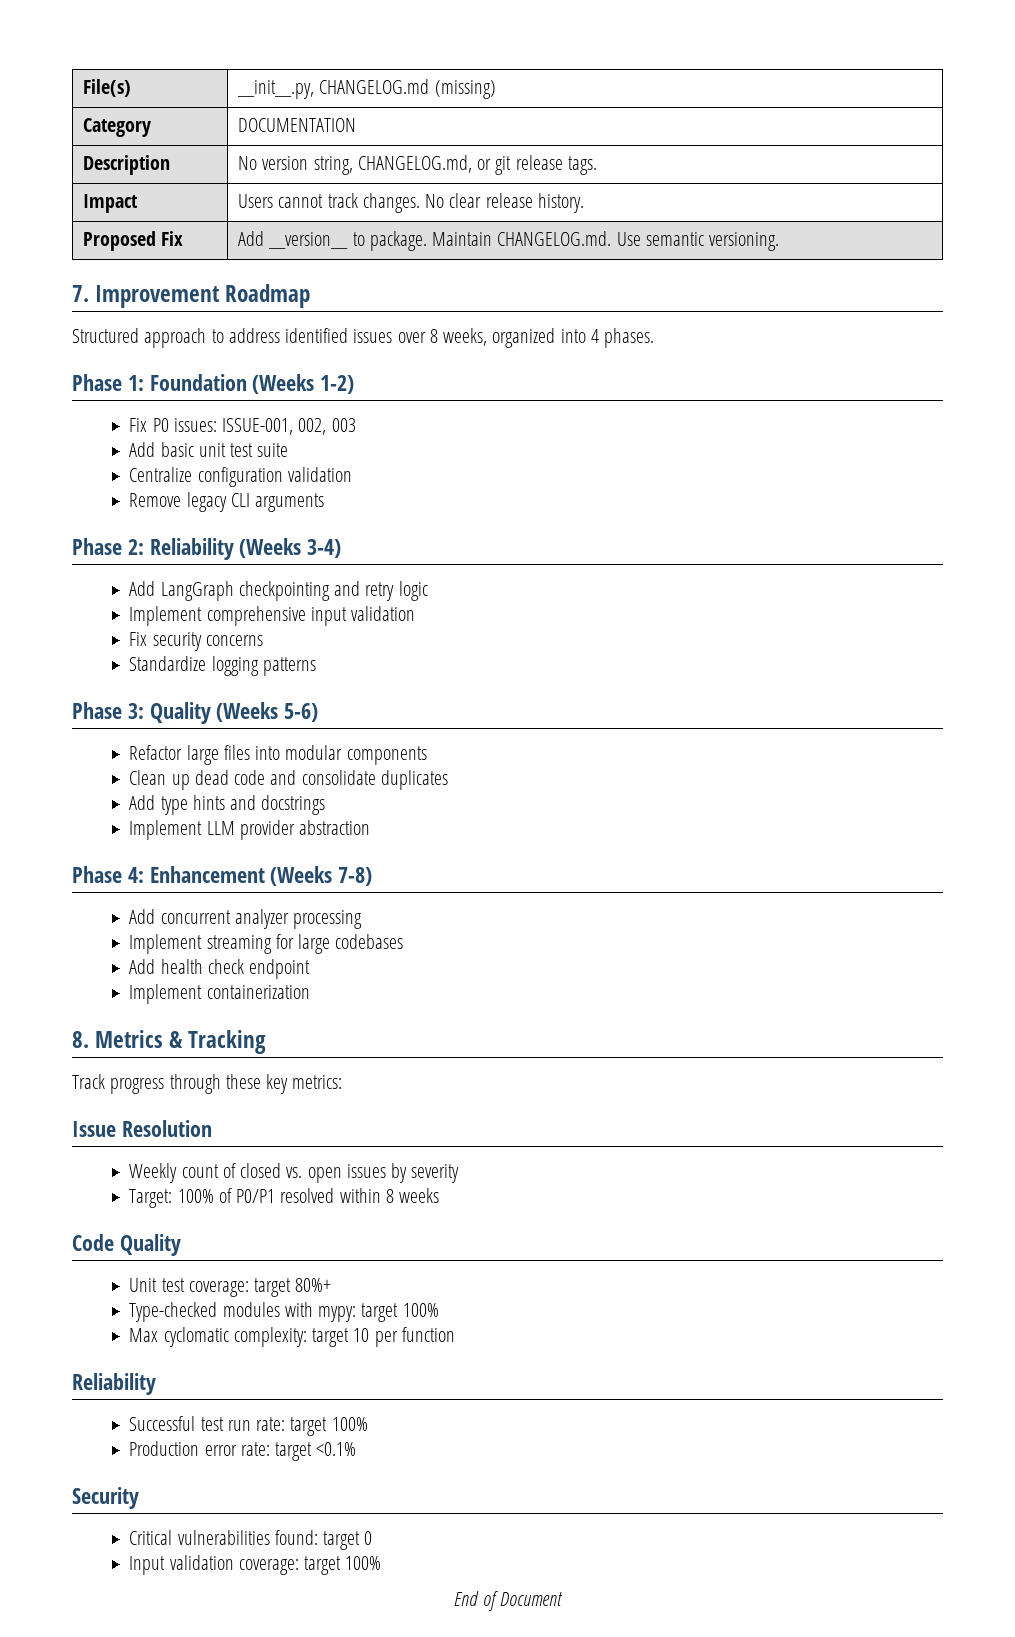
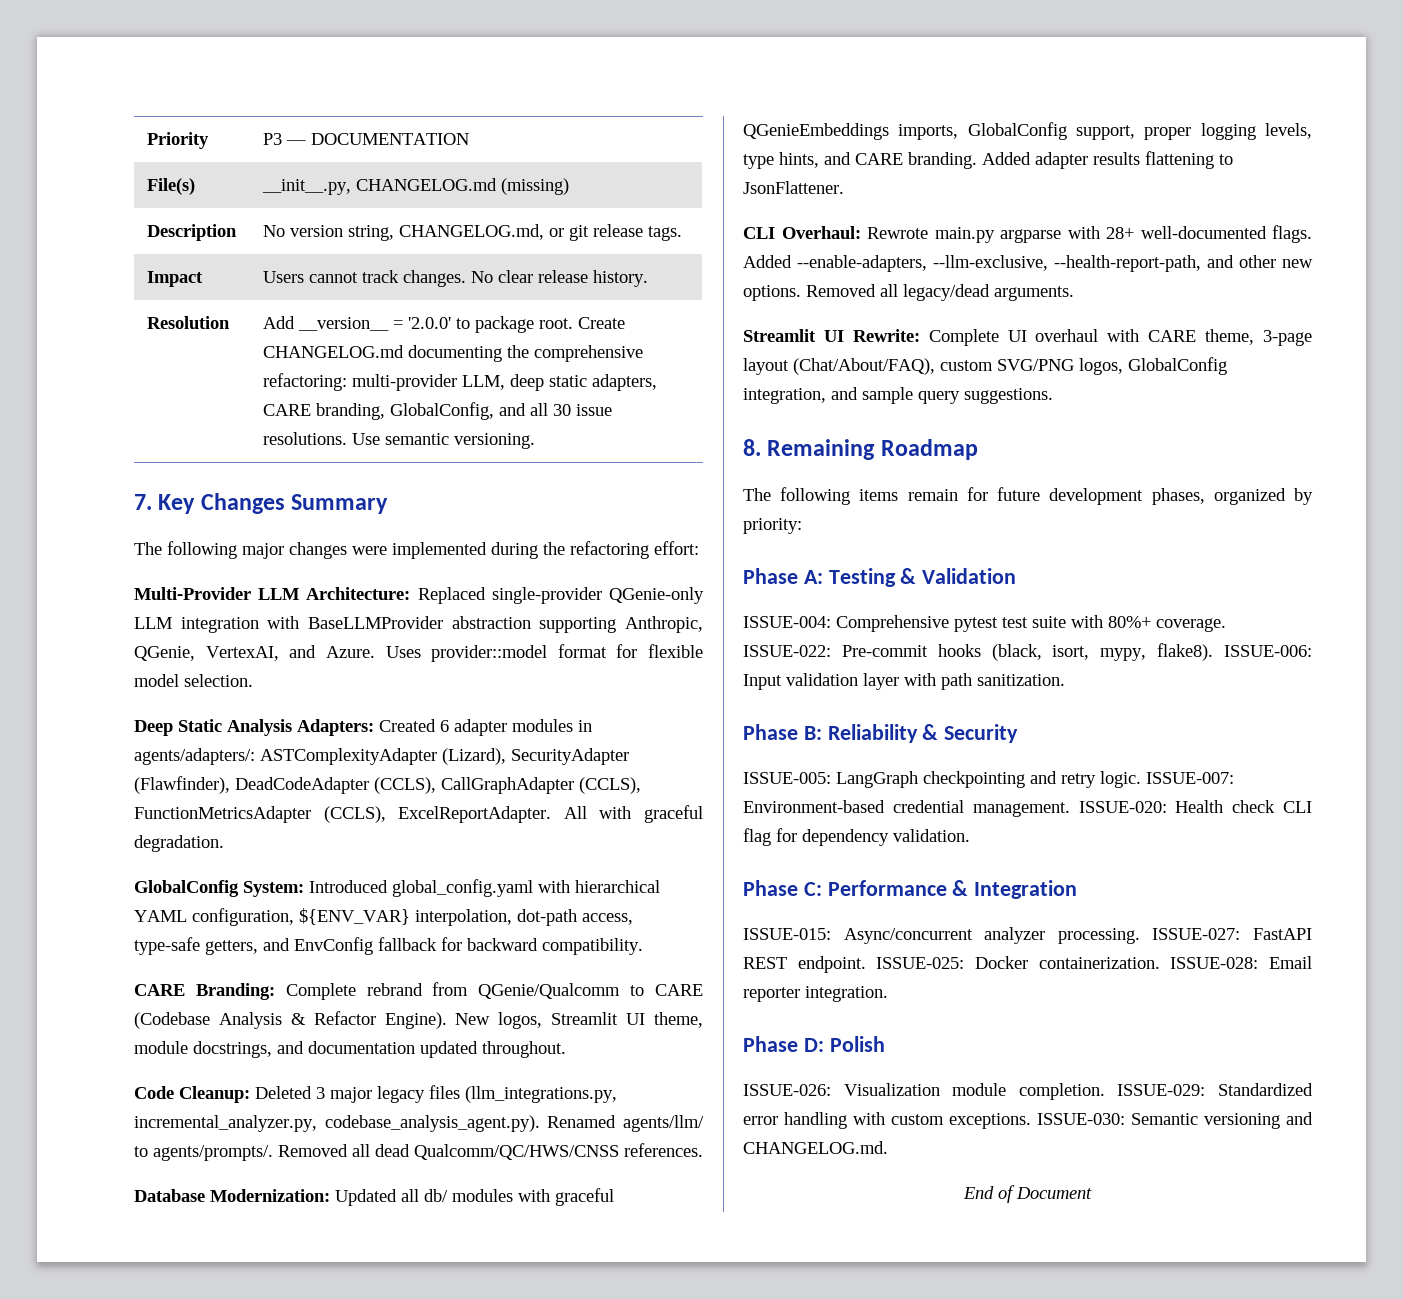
+ Priority | P3 — DOCUMENTATION
- Category | DOCUMENTATION
- Proposed Fix | Add __version__ to package. Maintain CHANGELOG.md. Use semantic versioning.
- 7. Improvement Roadmap
- Structured approach to address identified issues over 8 weeks, organized into 4 phases.
- Phase 1: Foundation (Weeks 1-2)
- Fix P0 issues: ISSUE-001, 002, 003
- Add basic unit test suite
- Centralize configuration validation
- Remove legacy CLI arguments
- Phase 2: Reliability (Weeks 3-4)
- Add LangGraph checkpointing and retry logic
- Implement comprehensive input validation
- Fix security concerns
- Standardize logging patterns
- Phase 3: Quality (Weeks 5-6)
- Refactor large files into modular components
- Clean up dead code and consolidate duplicates
- Add type hints and docstrings
- Implement LLM provider abstraction
- Phase 4: Enhancement (Weeks 7-8)
- Add concurrent analyzer processing
- Implement streaming for large codebases
- Add health check endpoint
- Implement containerization
- 8. Metrics & Tracking
- Track progress through these key metrics:
- Issue Resolution
- Weekly count of closed vs. open issues by severity
- Target: 100% of P0/P1 resolved within 8 weeks
- Code Quality
- Unit test coverage: target 80%+
- Type-checked modules with mypy: target 100%
- Max cyclomatic complexity: target 10 per function
- Reliability
- Successful test run rate: target 100%
- Production error rate: target <0.1%
- Security
- Critical vulnerabilities found: target 0
- Input validation coverage: target 100%
+ Resolution | Add __version__ = '2.0.0' to package root. Create CHANGELOG.md documenting the comprehensive refactoring: multi-provider LLM, deep static adapters, CARE branding, GlobalConfig, and all 30 issue resolutions. Use semantic versioning.
+ 7. Key Changes Summary
+ The following major changes were implemented during the refactoring effort:
+ Multi-Provider LLM Architecture: Replaced single-provider QGenie-only LLM integration with BaseLLMProvider abstraction supporting Anthropic, QGenie, VertexAI, and Azure. Uses provider::model format for flexible model selection.
+ Deep Static Analysis Adapters: Created 6 adapter modules in agents/adapters/: ASTComplexityAdapter (Lizard), SecurityAdapter (Flawfinder), DeadCodeAdapter (CCLS), CallGraphAdapter (CCLS), FunctionMetricsAdapter (CCLS), ExcelReportAdapter. All with graceful degradation.
+ GlobalConfig System: Introduced global_config.yaml with hierarchical YAML configuration, ${ENV_VAR} interpolation, dot-path access, type-safe getters, and EnvConfig fallback for backward compatibility.
+ CARE Branding: Complete rebrand from QGenie/Qualcomm to CARE (Codebase Analysis & Refactor Engine). New logos, Streamlit UI theme, module docstrings, and documentation updated throughout.
+ Code Cleanup: Deleted 3 major legacy files (llm_integrations.py, incremental_analyzer.py, codebase_analysis_agent.py). Renamed agents/llm/ to agents/prompts/. Removed all dead Qualcomm/QC/HWS/CNSS references.
+ Database Modernization: Updated all db/ modules with graceful QGenieEmbeddings imports, GlobalConfig support, proper logging levels, type hints, and CARE branding. Added adapter results flattening to JsonFlattener.
+ CLI Overhaul: Rewrote main.py argparse with 28+ well-documented flags. Added --enable-adapters, --llm-exclusive, --health-report-path, and other new options. Removed all legacy/dead arguments.
+ Streamlit UI Rewrite: Complete UI overhaul with CARE theme, 3-page layout (Chat/About/FAQ), custom SVG/PNG logos, GlobalConfig integration, and sample query suggestions.
+ 8. Remaining Roadmap
+ The following items remain for future development phases, organized by priority:
+ Phase A: Testing & Validation
+ ISSUE-004: Comprehensive pytest test suite with 80%+ coverage. ISSUE-022: Pre-commit hooks (black, isort, mypy, flake8). ISSUE-006: Input validation layer with path sanitization.
+ Phase B: Reliability & Security
+ ISSUE-005: LangGraph checkpointing and retry logic. ISSUE-007: Environment-based credential management. ISSUE-020: Health check CLI flag for dependency validation.
+ Phase C: Performance & Integration
+ ISSUE-015: Async/concurrent analyzer processing. ISSUE-027: FastAPI REST endpoint. ISSUE-025: Docker containerization. ISSUE-028: Email reporter integration.
+ Phase D: Polish
+ ISSUE-026: Visualization module completion. ISSUE-029: Standardized error handling with custom exceptions. ISSUE-030: Semantic versioning and CHANGELOG.md.

